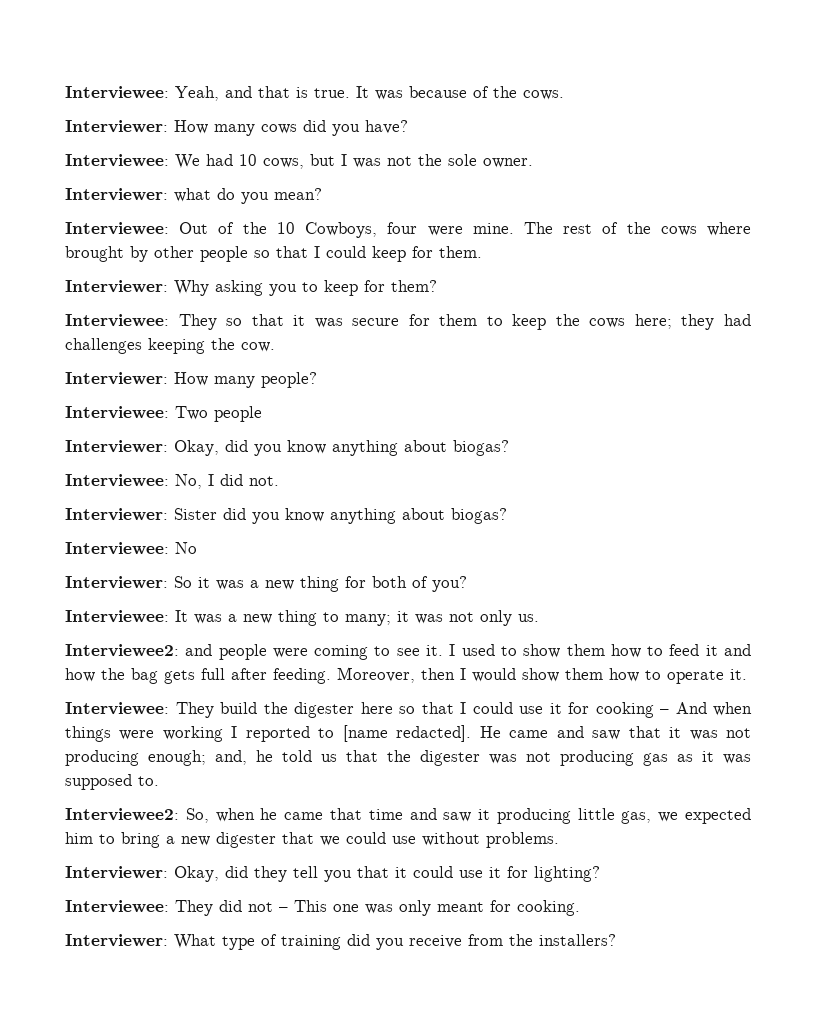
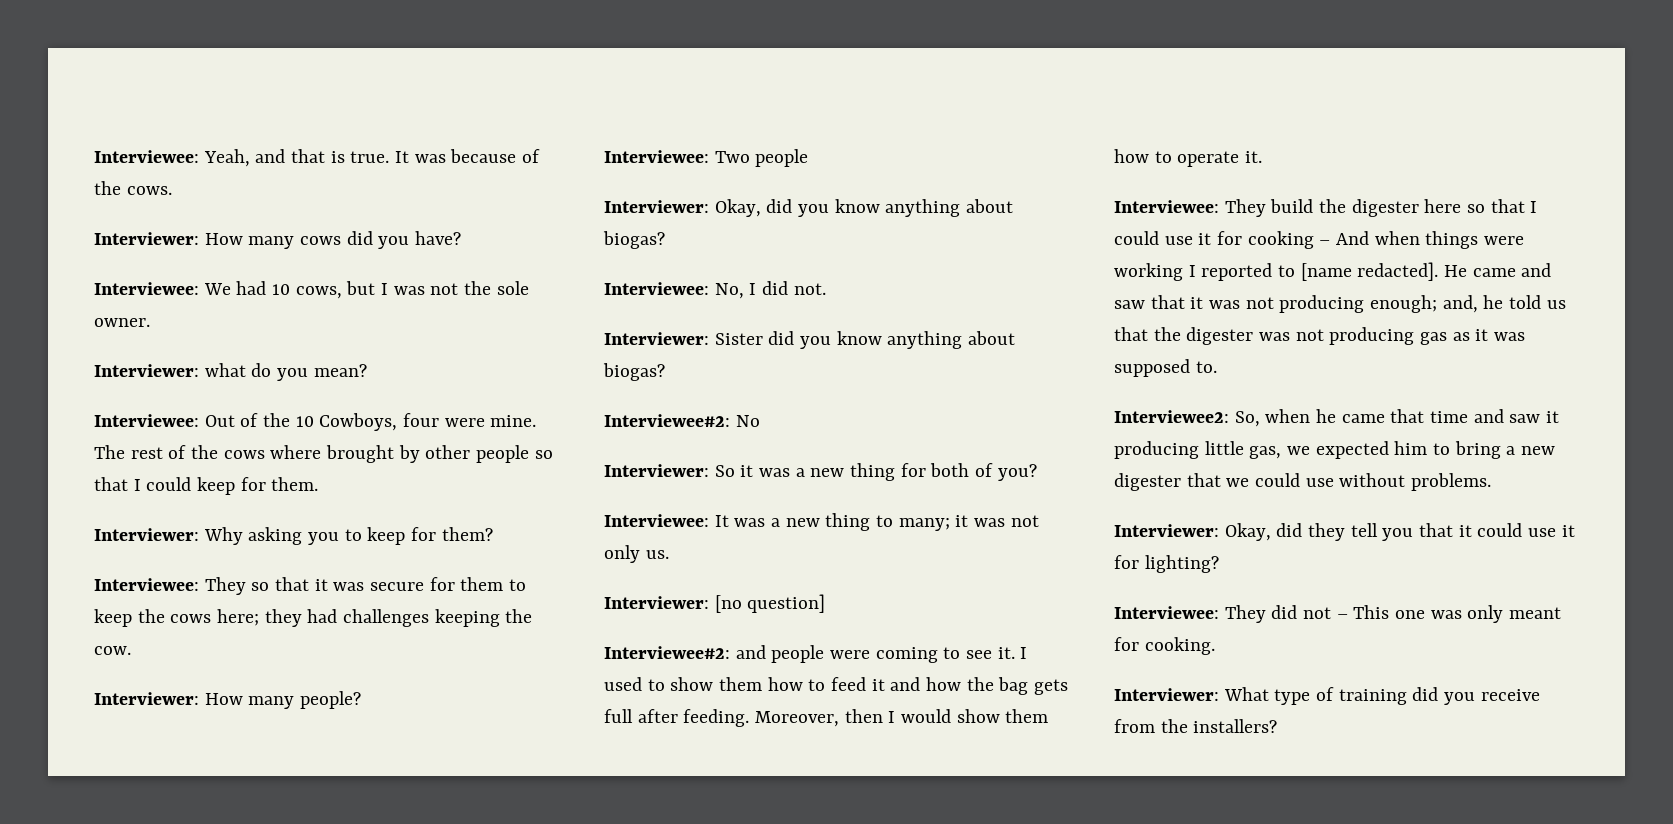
- Interviewee: No
+ Interviewee#2: No
- Interviewee2: and people were coming to see it.
+ Interviewer: [no question]
+ Interviewee#2: and people were coming to see it.

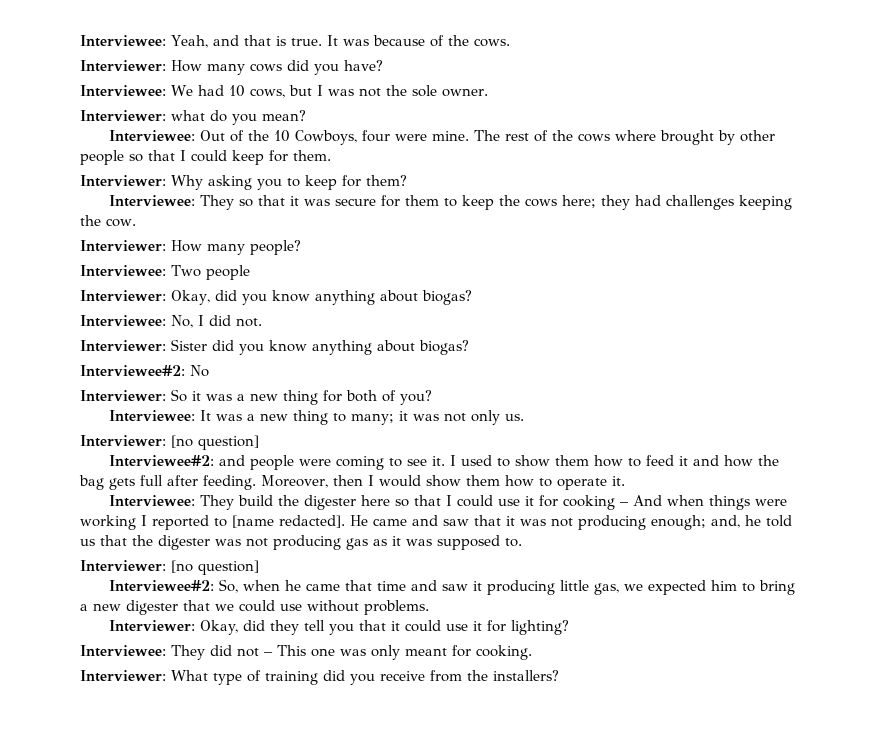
  He came and saw that it was not producing enough; and, he told us that the digester was not producing gas as it was supposed to.
- Interviewee2: So, when he came that time and saw it producing little gas, we expected him to bring a new digester that we could use without problems.
+ Interviewer: [no question]
+ Interviewee#2: So, when he came that time and saw it producing little gas, we expected him to bring a new digester that we could use without problems.

